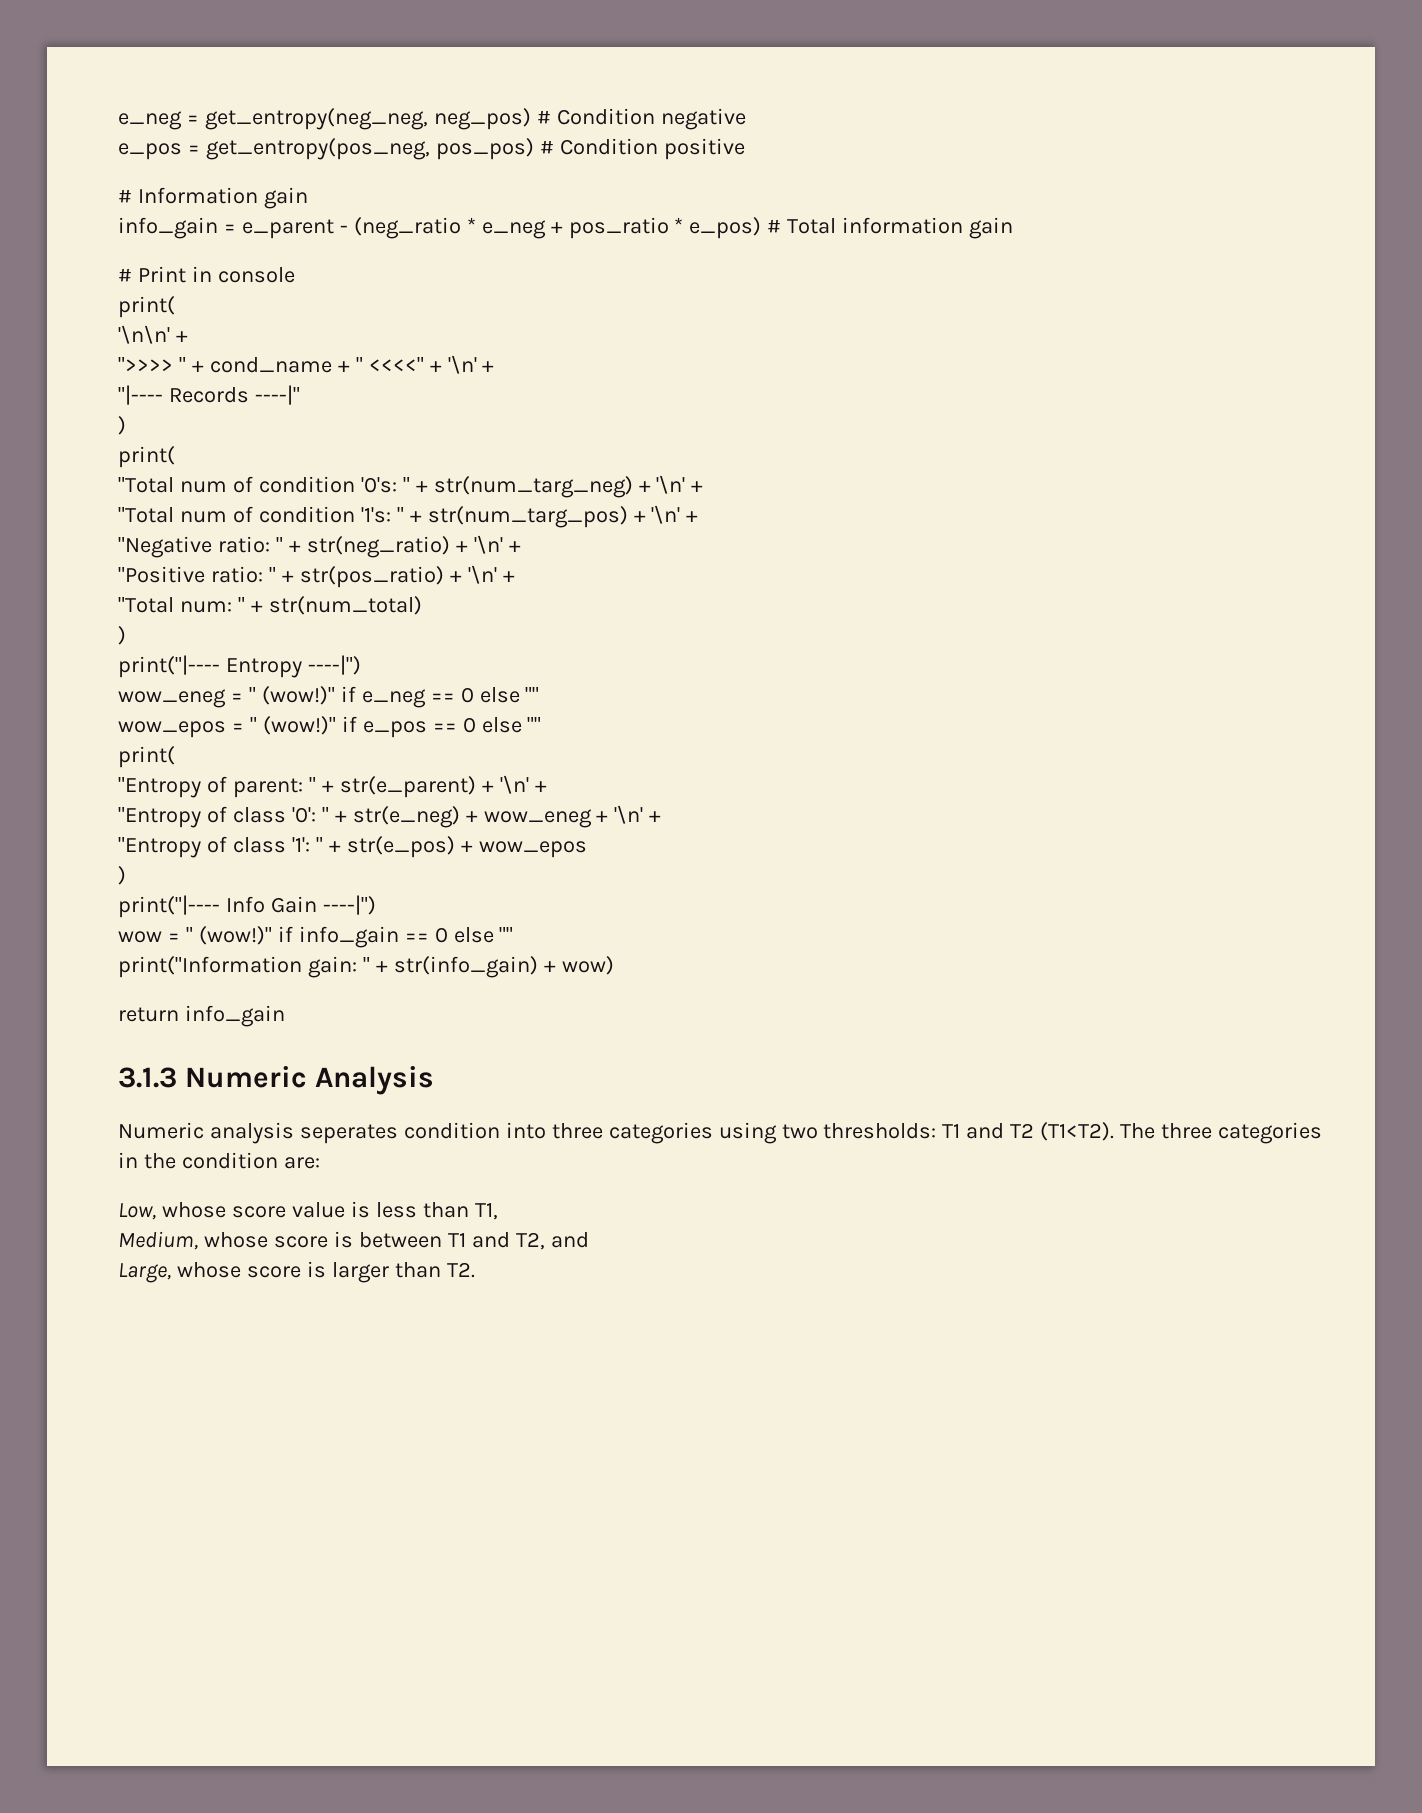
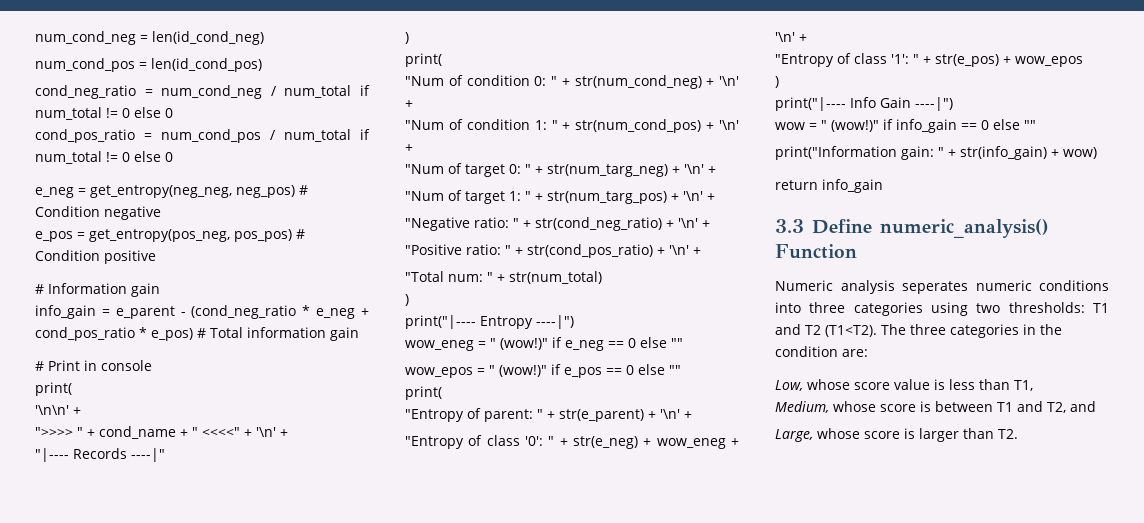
+ num_cond_neg = len(id_cond_neg)
+ num_cond_pos = len(id_cond_pos)
+ cond_neg_ratio = num_cond_neg / num_total if num_total != 0 else 0
+ cond_pos_ratio = num_cond_pos / num_total if num_total != 0 else 0
- info_gain = e_parent - (neg_ratio * e_neg + pos_ratio * e_pos) # Total information gain
+ info_gain = e_parent - (cond_neg_ratio * e_neg + cond_pos_ratio * e_pos) # Total information gain
- "Total num of condition '0's: " + str(num_targ_neg) + '\n' +
+ "Num of condition 0: " + str(num_cond_neg) + '\n' +
+ "Num of condition 1: " + str(num_cond_pos) + '\n' +
+ "Num of target 0: " + str(num_targ_neg) + '\n' +
- "Total num of condition '1's: " + str(num_targ_pos) + '\n' +
+ "Num of target 1: " + str(num_targ_pos) + '\n' +
- "Negative ratio: " + str(neg_ratio) + '\n' +
+ "Negative ratio: " + str(cond_neg_ratio) + '\n' +
- "Positive ratio: " + str(pos_ratio) + '\n' +
+ "Positive ratio: " + str(cond_pos_ratio) + '\n' +
- 3.1.3 Numeric Analysis
+ 3.3 Define numeric_analysis() Function
- Numeric analysis seperates condition into three categories using two thresholds: T1 and T2 (T1<T2).
+ Numeric analysis seperates numeric conditions into three categories using two thresholds: T1 and T2 (T1<T2).

